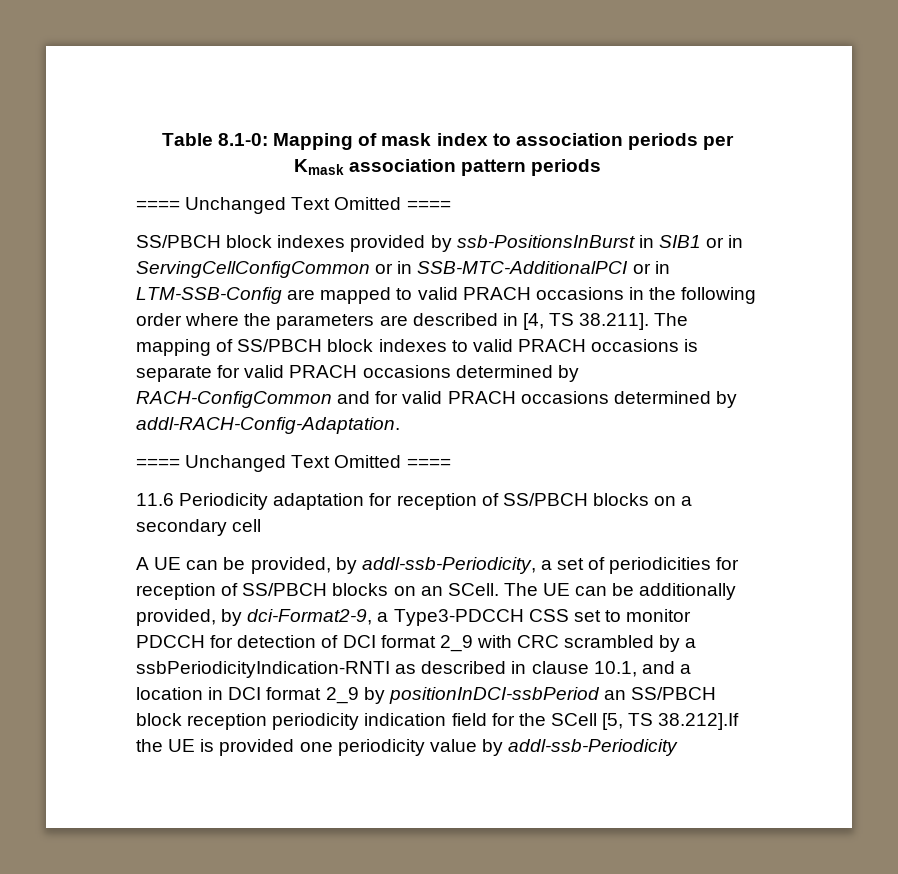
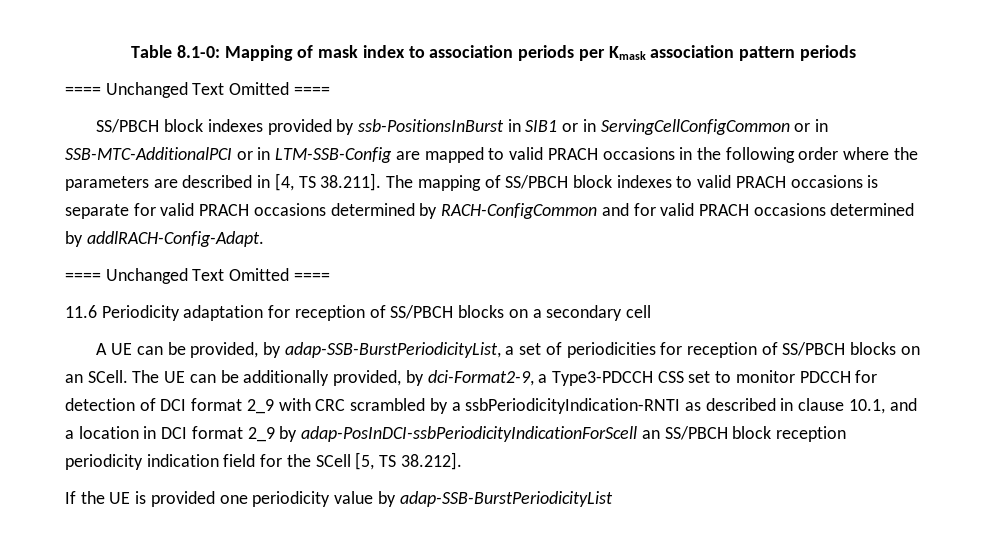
- SS/PBCH block indexes provided by ssb-PositionsInBurst in SIB1 or in ServingCellConfigCommon or in SSB-MTC-AdditionalPCI or in LTM-SSB-Config are mapped to valid PRACH occasions in the following order where the parameters are described in [4, TS 38.211]. The mapping of SS/PBCH block indexes to valid PRACH occasions is separate for valid PRACH occasions determined by RACH-ConfigCommon and for valid PRACH occasions determined by addl-RACH-Config-Adaptation.
+ SS/PBCH block indexes provided by ssb-PositionsInBurst in SIB1 or in ServingCellConfigCommon or in SSB-MTC-AdditionalPCI or in LTM-SSB-Config are mapped to valid PRACH occasions in the following order where the parameters are described in [4, TS 38.211]. The mapping of SS/PBCH block indexes to valid PRACH occasions is separate for valid PRACH occasions determined by RACH-ConfigCommon and for valid PRACH occasions determined by addlRACH-Config-Adapt.
- A UE can be provided, by addl-ssb-Periodicity, a set of periodicities for reception of SS/PBCH blocks on an SCell.
+ A UE can be provided, by adap-SSB-BurstPeriodicityList, a set of periodicities for reception of SS/PBCH blocks on an SCell.
- The UE can be additionally provided, by dci-Format2-9, a Type3-PDCCH CSS set to monitor PDCCH for detection of DCI format 2_9 with CRC scrambled by a ssbPeriodicityIndication-RNTI as described in clause 10.1, and a location in DCI format 2_9 by positionInDCI-ssbPeriod an SS/PBCH block reception periodicity indication field for the SCell [5, TS 38.212].If the UE is provided one periodicity value by addl-ssb-Periodicity
+ The UE can be additionally provided, by dci-Format2-9, a Type3-PDCCH CSS set to monitor PDCCH for detection of DCI format 2_9 with CRC scrambled by a ssbPeriodicityIndication-RNTI as described in clause 10.1, and a location in DCI format 2_9 by adap-PosInDCI-ssbPeriodicityIndicationForScell an SS/PBCH block reception periodicity indication field for the SCell [5, TS 38.212].
+ If the UE is provided one periodicity value by adap-SSB-BurstPeriodicityList

